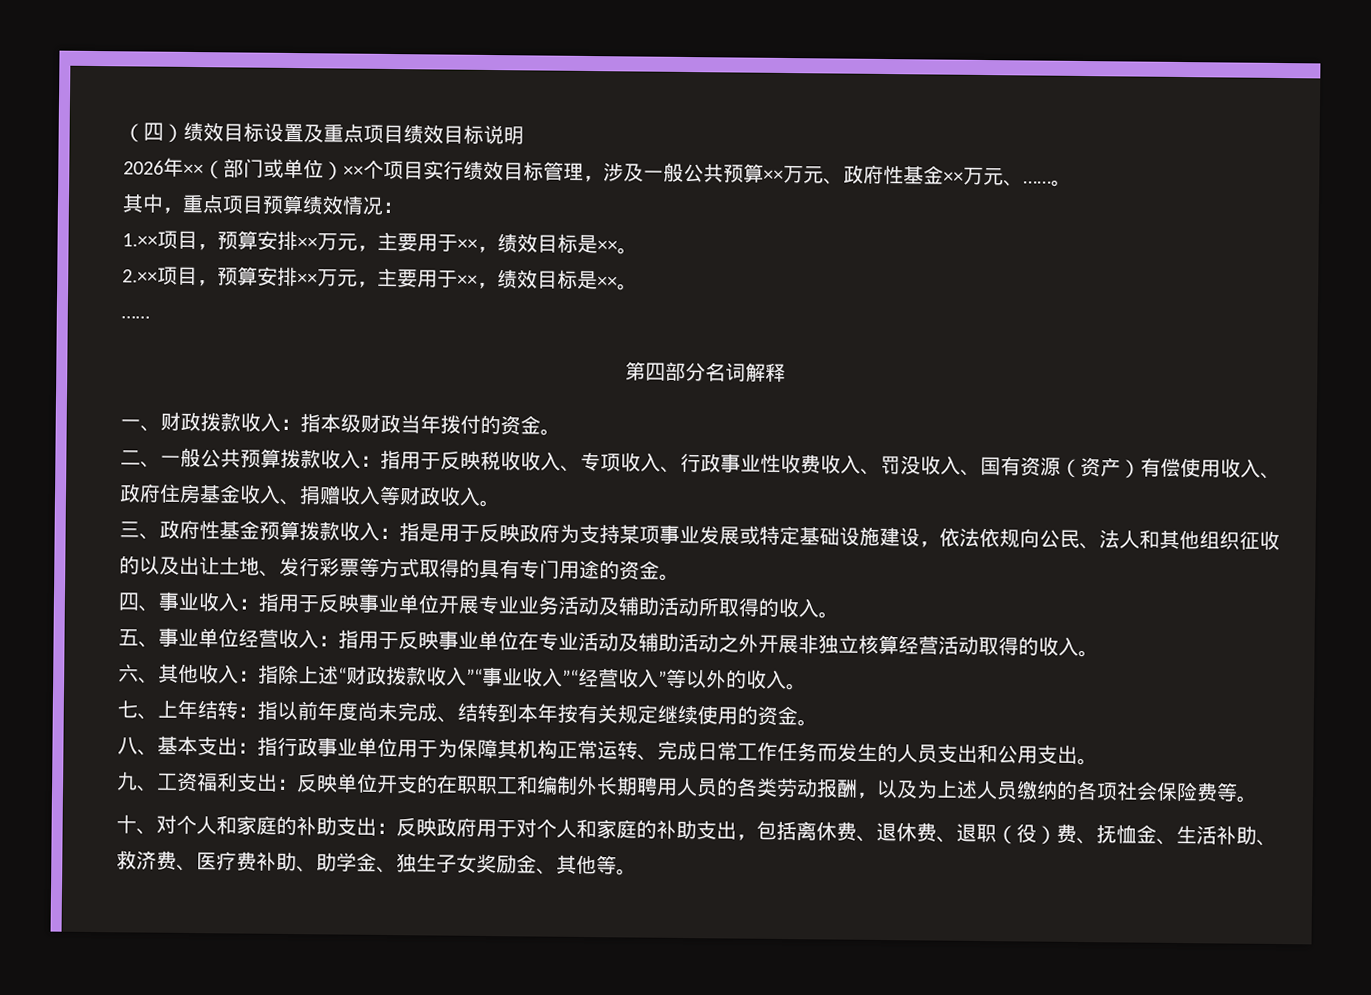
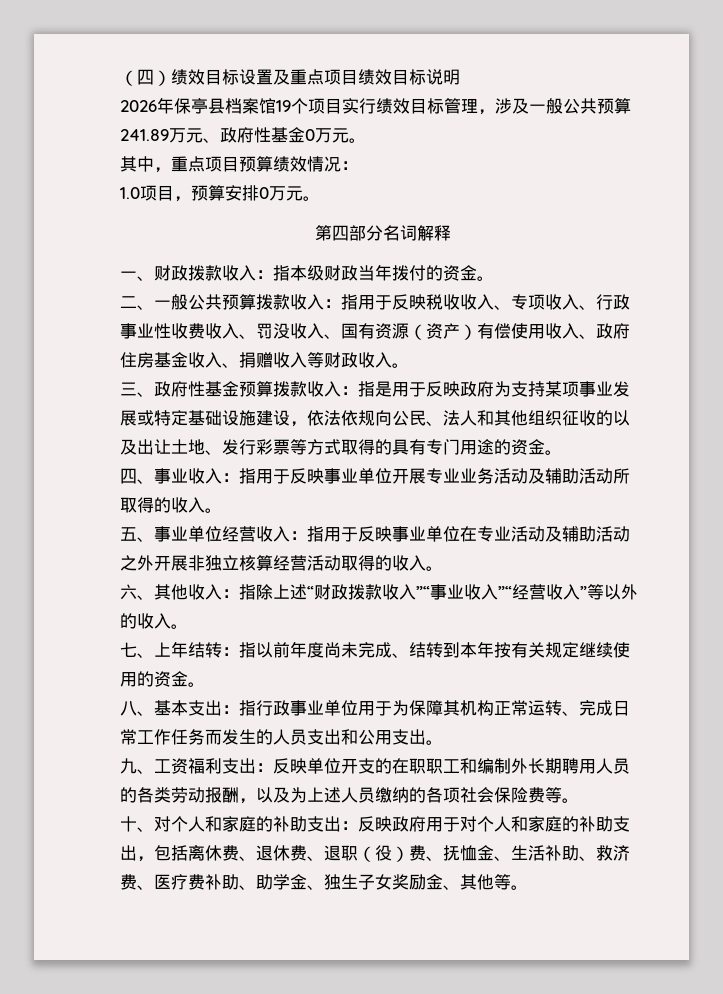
- 2026年××（部门或单位）××个项目实行绩效目标管理，涉及一般公共预算××万元、政府性基金××万元、……。
+ 2026年保亭县档案馆19个项目实行绩效目标管理，涉及一般公共预算241.89万元、政府性基金0万元。
- 1.××项目，预算安排××万元，主要用于××，绩效目标是××。
- 2.××项目，预算安排××万元，主要用于××，绩效目标是××。
- ……
+ 1.0项目，预算安排0万元。

